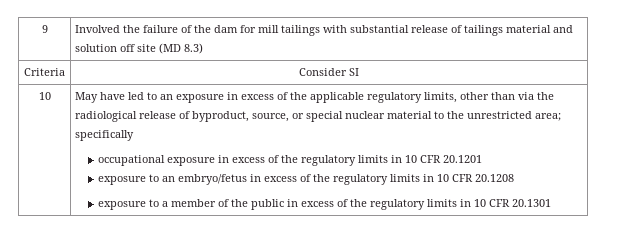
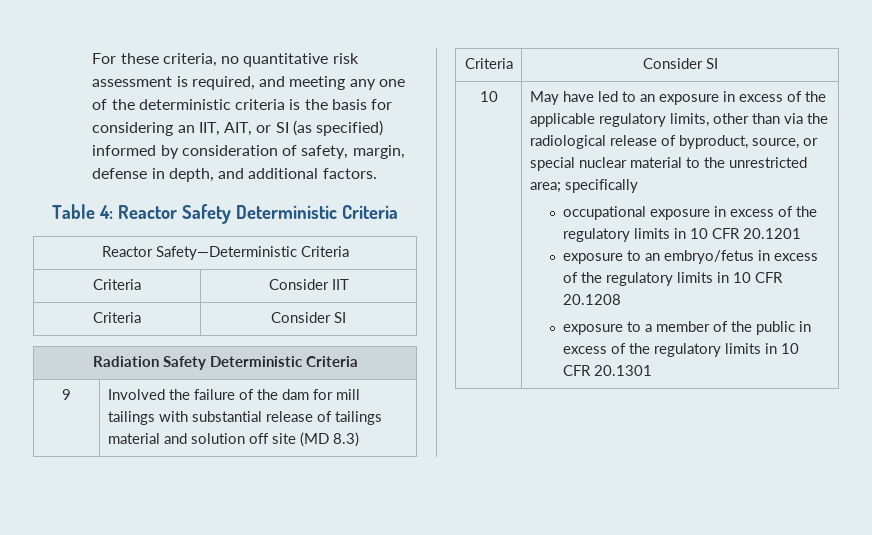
+ For these criteria, no quantitative risk assessment is required, and meeting any one of the deterministic criteria is the basis for considering an IIT, AIT, or SI (as specified) informed by consideration of safety, margin, defense in depth, and additional factors.
+ Table 4: Reactor Safety Deterministic Criteria
+ Reactor Safety—Deterministic Criteria
+ Criteria | Consider IIT
+ Criteria | Consider SI
+ Radiation Safety Deterministic Criteria

